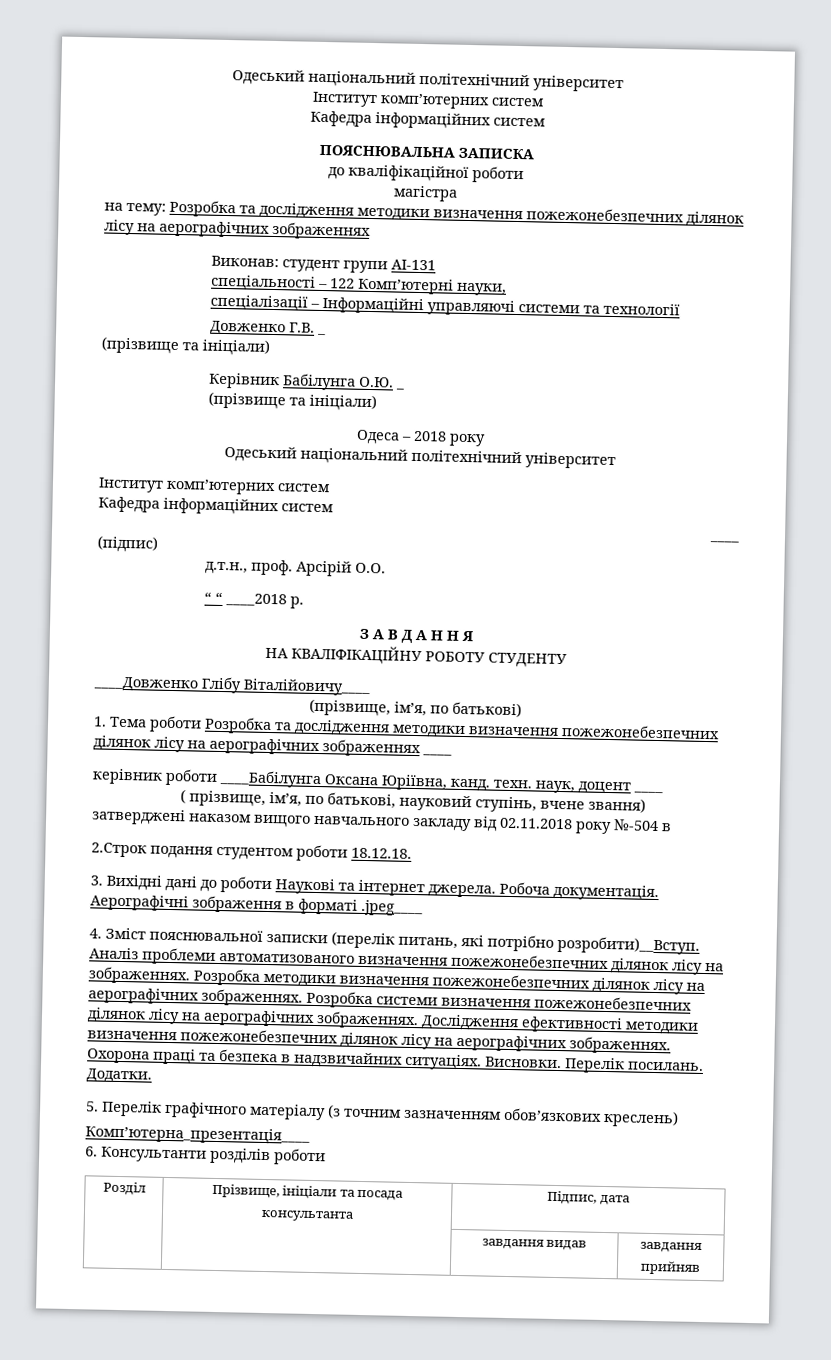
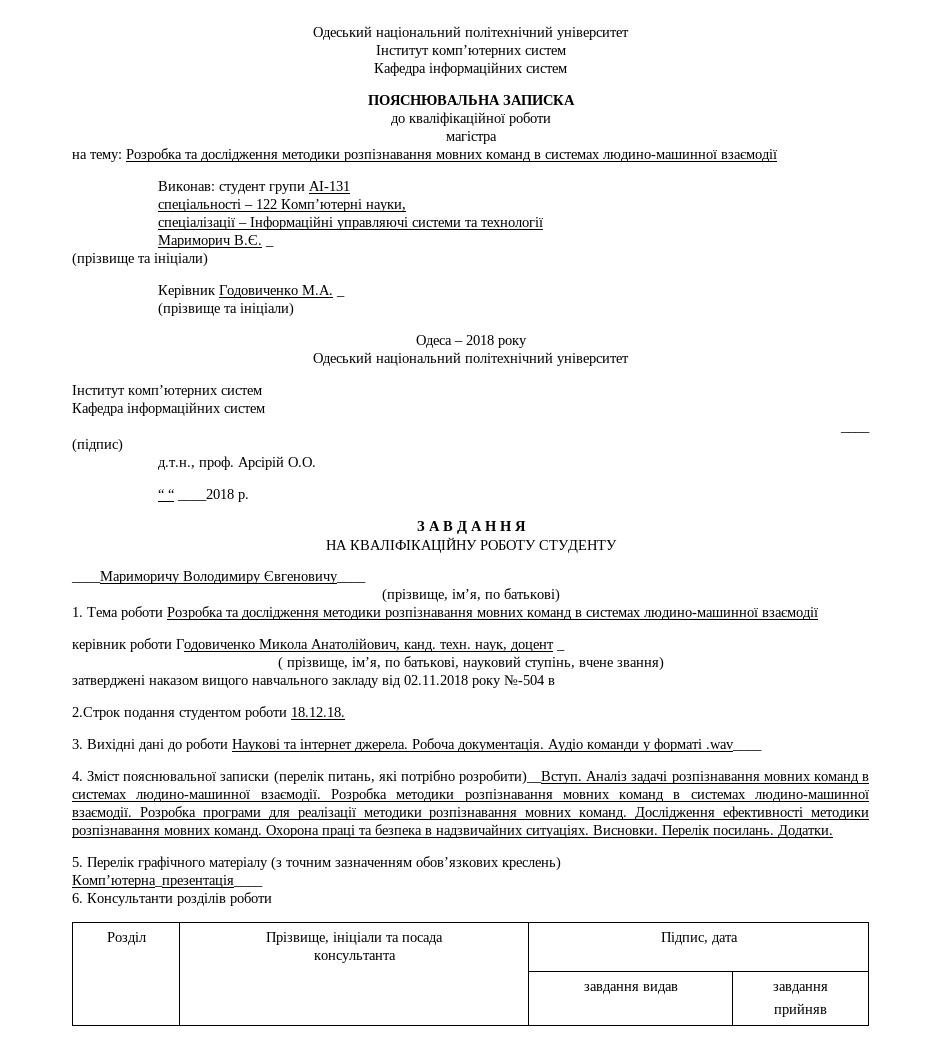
- на тему: Розробка та дослідження методики визначення пожежонебезпечних ділянок лісу на аерографічних зображеннях
+ на тему: Розробка та дослідження методики розпізнавання мовних команд в системах людино-машинної взаємодії
- Довженко Г.В. _
+ Мариморич В.Є. _
- Керівник Бабілунга О.Ю. _
+ Керівник Годовиченко М.А. _
- ____Довженко Глібу Віталійовичу____
+ ____Мариморичу Володимиру Євгеновичу____
- 1. Тема роботи Розробка та дослідження методики визначення пожежонебезпечних ділянок лісу на аерографічних зображеннях ____
+ 1. Тема роботи Розробка та дослідження методики розпізнавання мовних команд в системах людино-машинної взаємодії
- керівник роботи ____Бабілунга Оксана Юріївна, канд. техн. наук, доцент ____
+ керівник роботи Годовиченко Микола Анатолійович, канд. техн. наук, доцент _
- Аерографічні зображення в форматі .jpeg____
+ Аудіо команди у форматі .wav____
- Аналіз проблеми автоматизованого визначення пожежонебезпечних ділянок лісу на зображеннях. Розробка методики визначення пожежонебезпечних ділянок лісу на аерографічних зображеннях. Розробка системи визначення пожежонебезпечних ділянок лісу на аерографічних зображеннях. Дослідження ефективності методики визначення пожежонебезпечних ділянок лісу на аерографічних зображеннях.
+ Аналіз задачі розпізнавання мовних команд в системах людино-машинної взаємодії. Розробка методики розпізнавання мовних команд в системах людино-машинної взаємодії. Розробка програми для реалізації методики розпізнавання мовних команд. Дослідження ефективності методики розпізнавання мовних команд.

